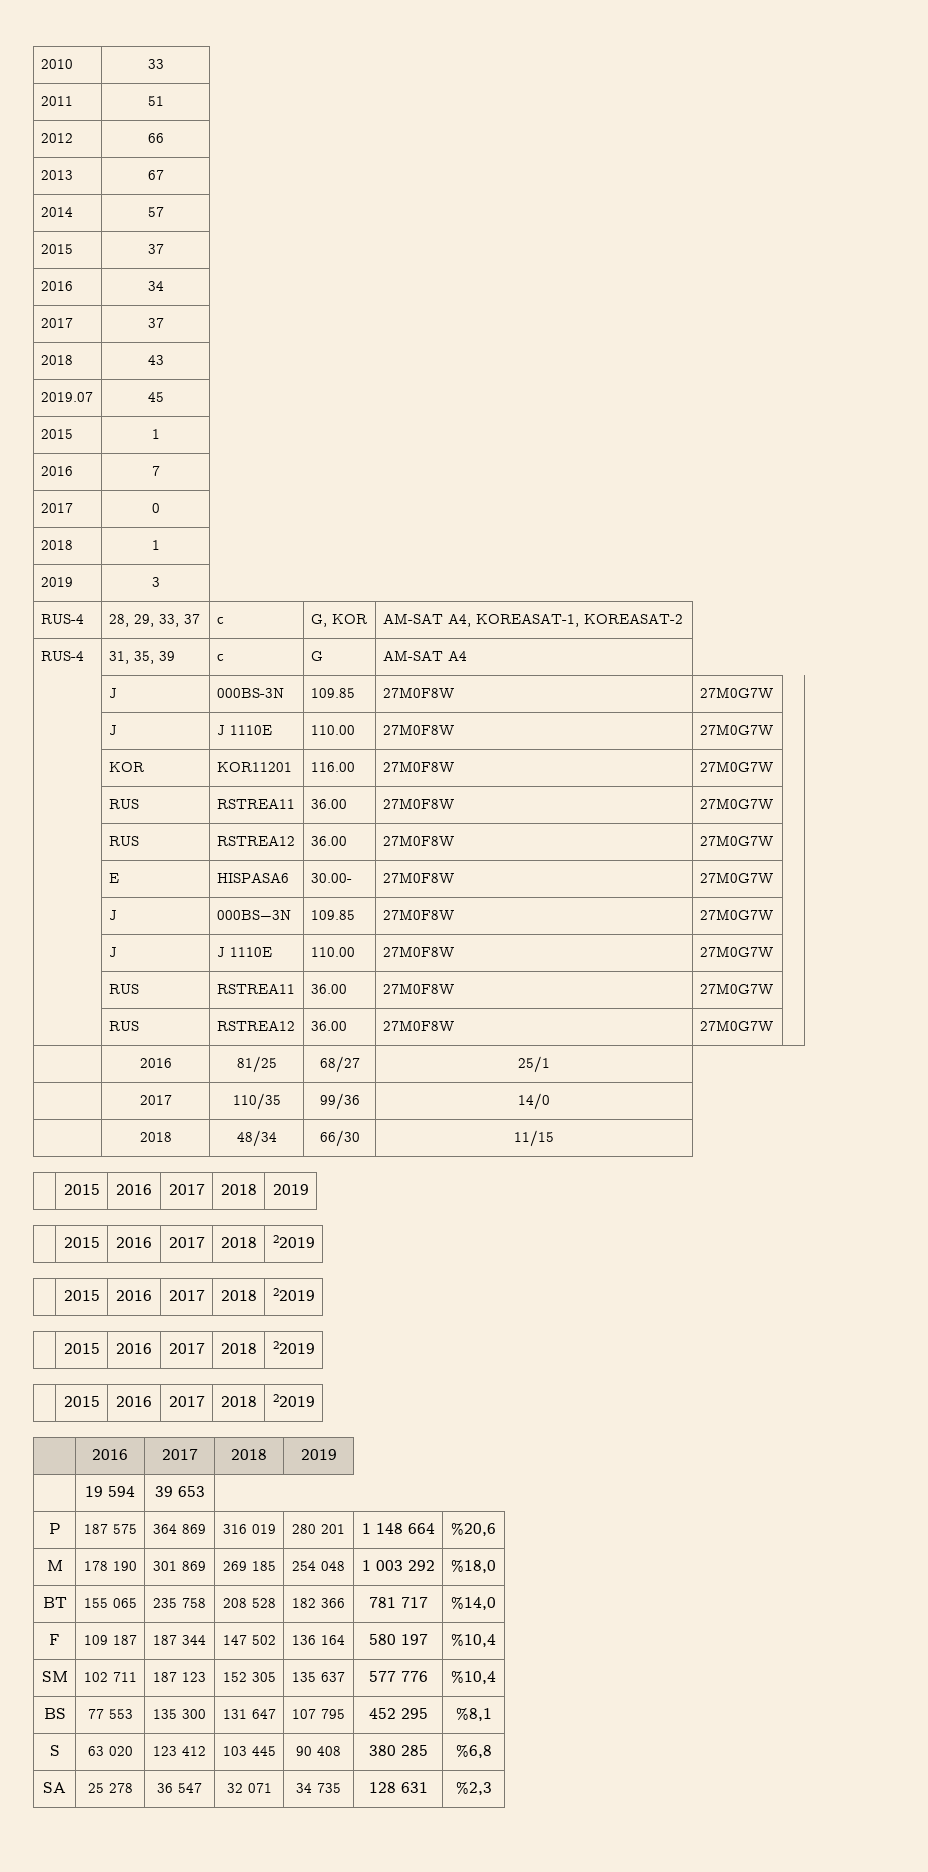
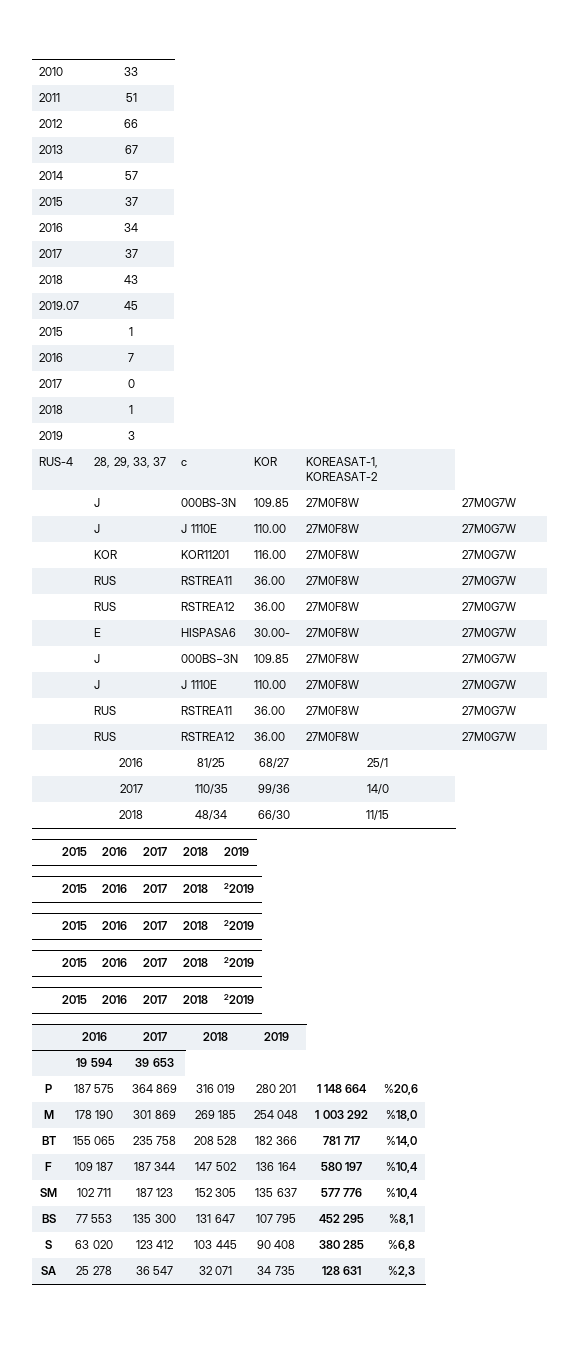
- RUS-4 | 28, 29, 33, 37 | c | G, KOR | AM-SAT A4, KOREASAT-1, KOREASAT-2
+ RUS-4 | 28, 29, 33, 37 | c | KOR | KOREASAT-1, KOREASAT-2
- RUS-4 | 31, 35, 39 | c | G | AM-SAT A4

